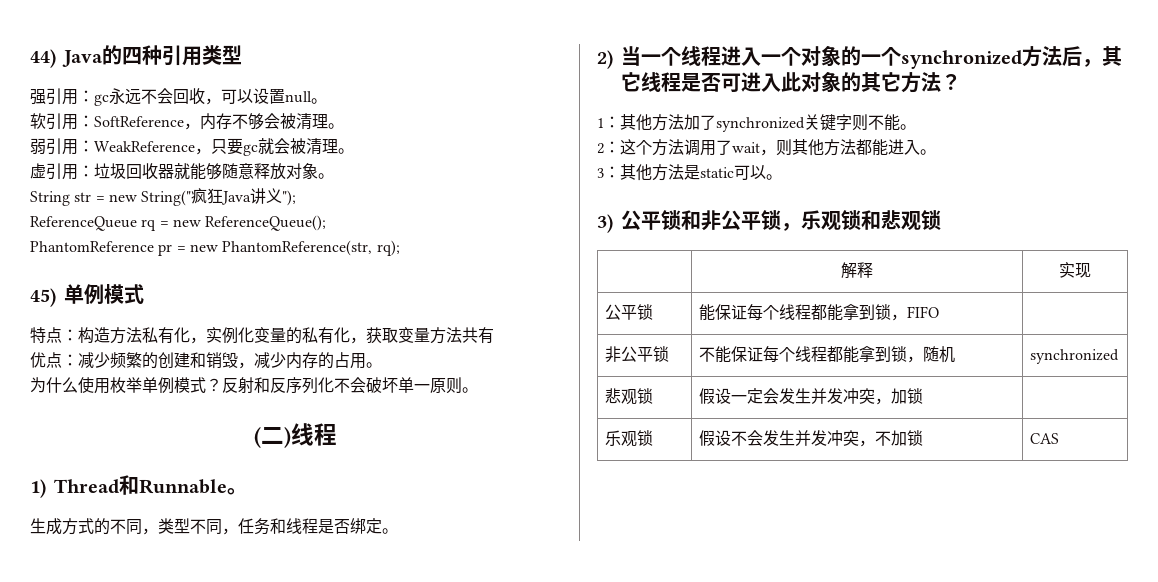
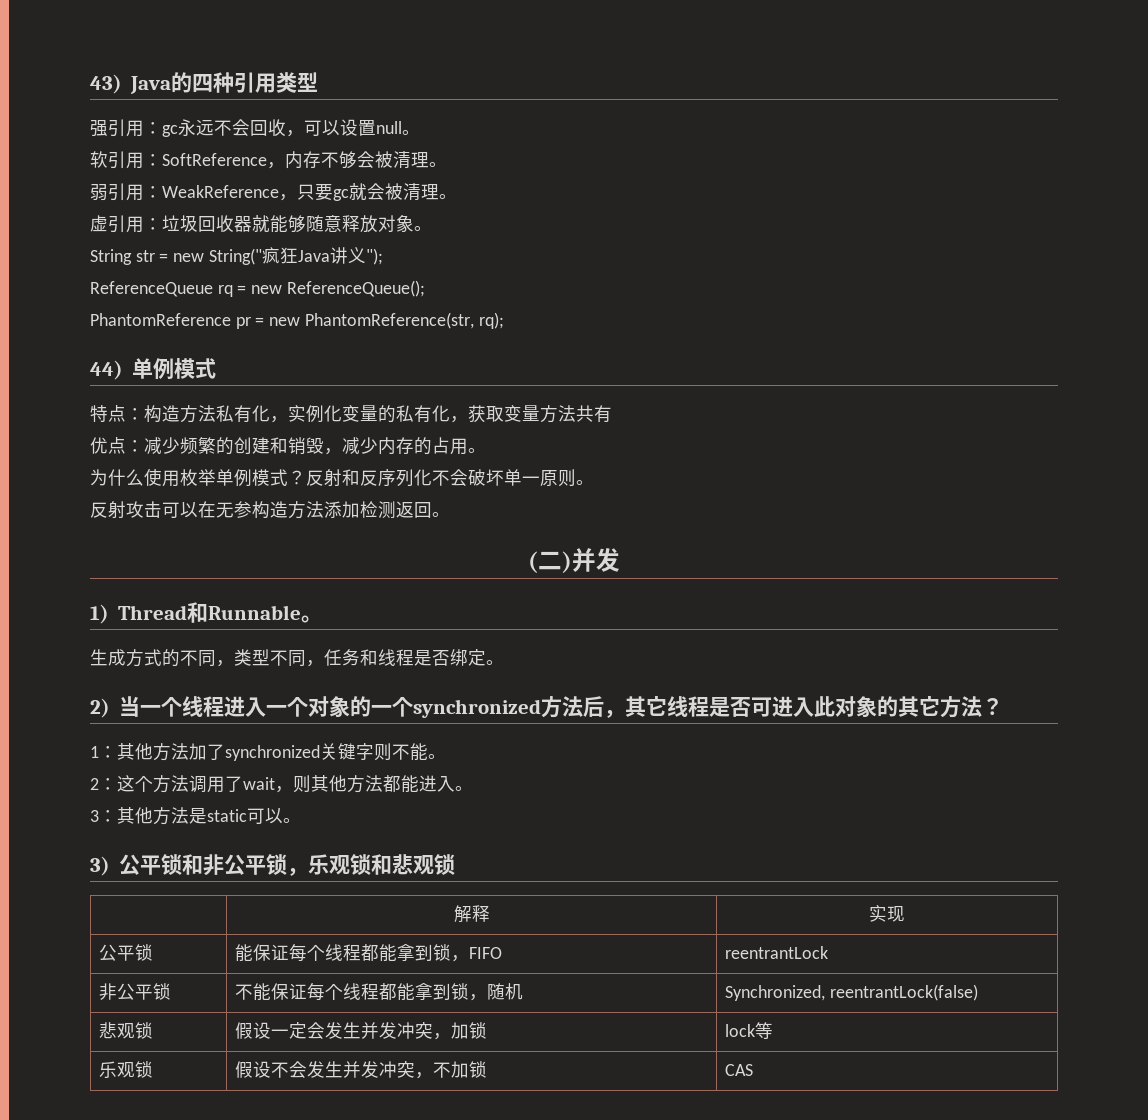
- 44) Java的四种引用类型
+ 43) Java的四种引用类型
- 45)单例模式
+ 44)单例模式
+ 反射攻击可以在无参构造方法添加检测返回。
- (二)线程
+ (二)并发
- 公平锁 | 能保证每个线程都能拿到锁，FIFO |
+ 公平锁 | 能保证每个线程都能拿到锁，FIFO | reentrantLock
- 非公平锁 | 不能保证每个线程都能拿到锁，随机 | synchronized
+ 非公平锁 | 不能保证每个线程都能拿到锁，随机 | Synchronized, reentrantLock(false)
- 悲观锁 | 假设一定会发生并发冲突，加锁 |
+ 悲观锁 | 假设一定会发生并发冲突，加锁 | lock等

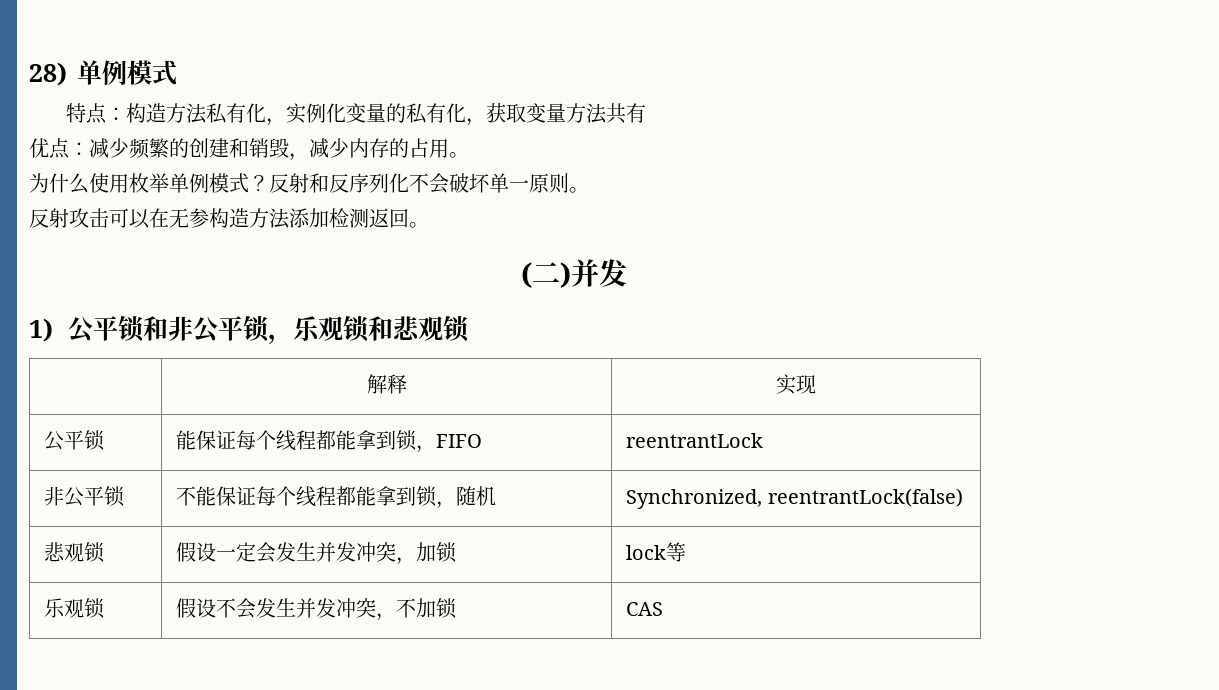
- 43) Java的四种引用类型
- 强引用：gc永远不会回收，可以设置null。
- 软引用：SoftReference，内存不够会被清理。
- 弱引用：WeakReference，只要gc就会被清理。
- 虚引用：垃圾回收器就能够随意释放对象。
- String str = new String("疯狂Java讲义");
- ReferenceQueue rq = new ReferenceQueue();
- PhantomReference pr = new PhantomReference(str, rq);
- 44)单例模式
+ 28)单例模式
- 1) Thread和Runnable。
- 生成方式的不同，类型不同，任务和线程是否绑定。
- 2)当一个线程进入一个对象的一个synchronized方法后，其它线程是否可进入此对象的其它方法？
- 1：其他方法加了synchronized关键字则不能。
- 2：这个方法调用了wait，则其他方法都能进入。
- 3：其他方法是static可以。
- 3)公平锁和非公平锁，乐观锁和悲观锁
+ 1)公平锁和非公平锁，乐观锁和悲观锁

